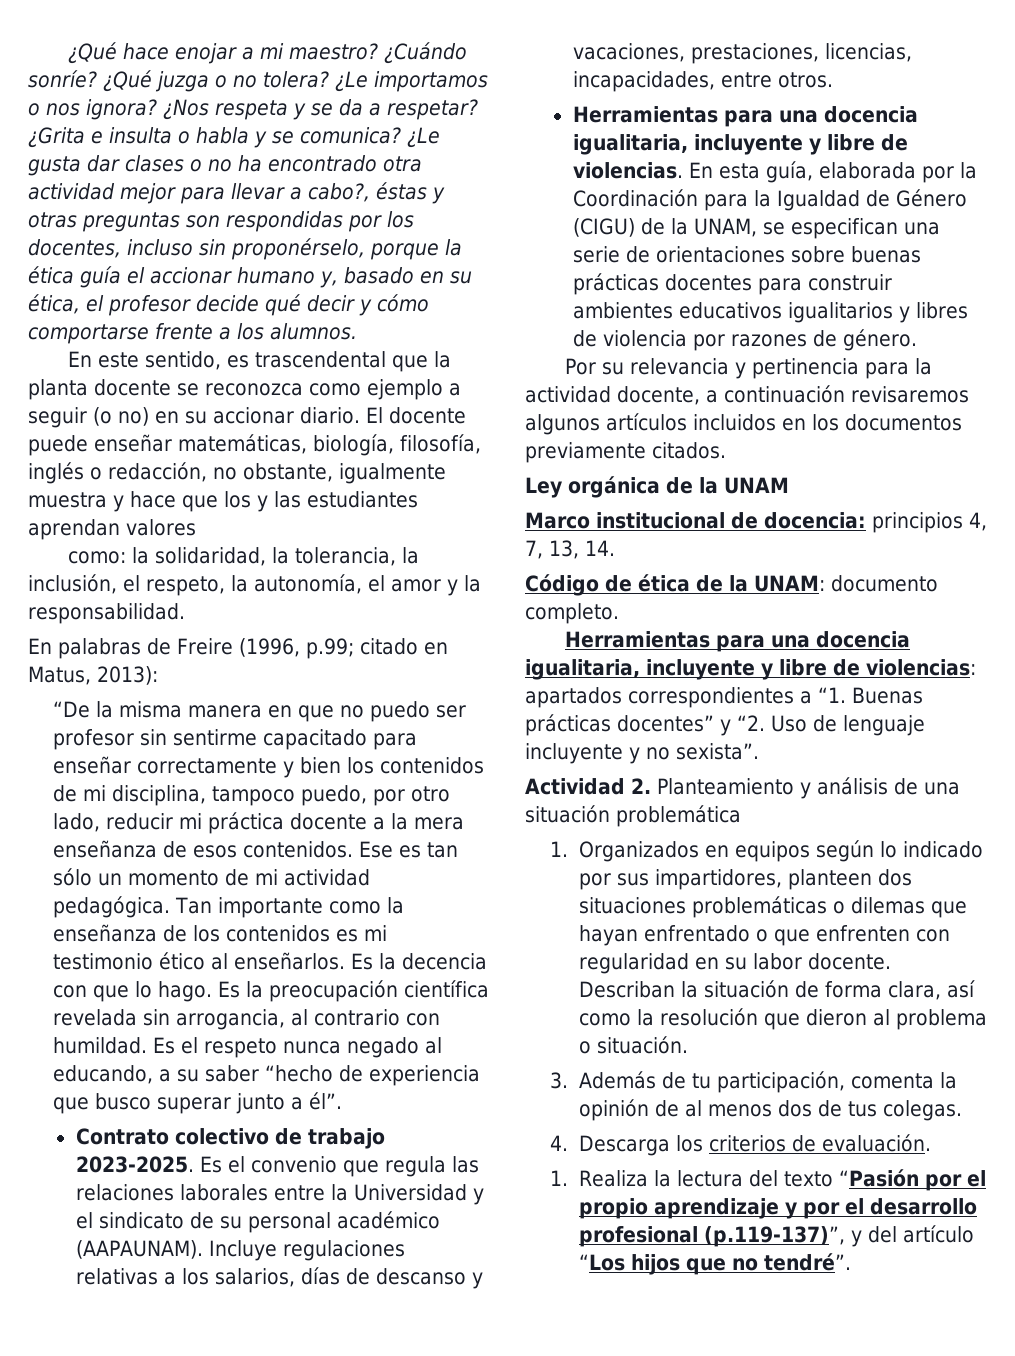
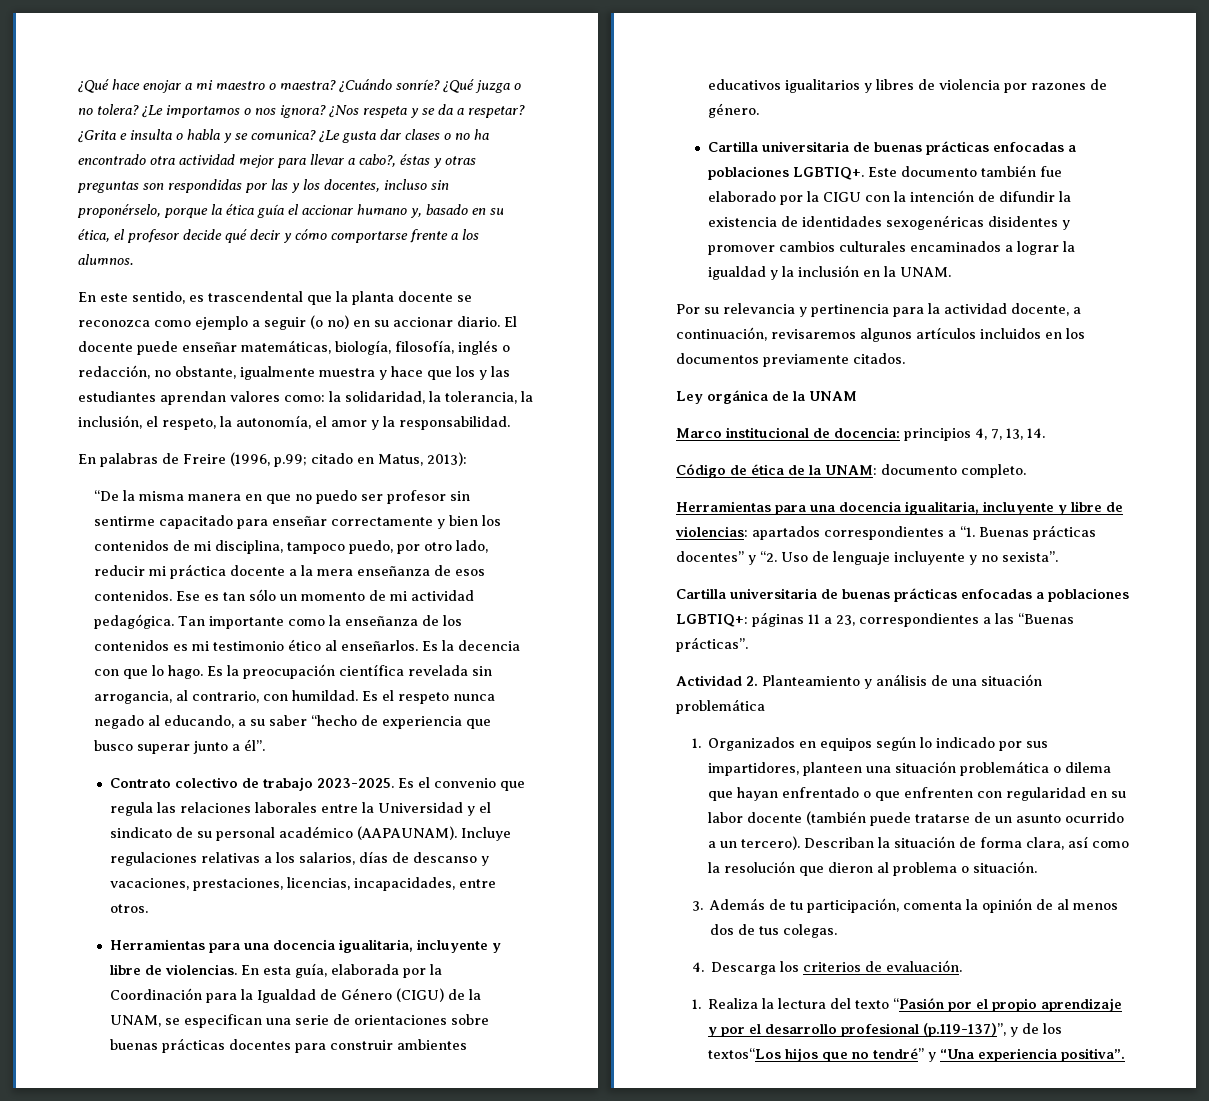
- ¿Qué hace enojar a mi maestro?
+ ¿Qué hace enojar a mi maestro o maestra?
- ¿Le gusta dar clases o no ha encontrado otra actividad mejor para llevar a cabo?, éstas y otras preguntas son respondidas por los docentes, incluso sin proponérselo, porque la ética guía el accionar humano y, basado en su ética, el profesor decide qué decir y cómo comportarse frente a los alumnos.
+ ¿Le gusta dar clases o no ha encontrado otra actividad mejor para llevar a cabo?, éstas y otras preguntas son respondidas por las y los docentes, incluso sin proponérselo, porque la ética guía el accionar humano y, basado en su ética, el profesor decide qué decir y cómo comportarse frente a los alumnos.
- El docente puede enseñar matemáticas, biología, filosofía, inglés o redacción, no obstante, igualmente muestra y hace que los y las estudiantes aprendan valores
- como: la solidaridad, la tolerancia, la inclusión, el respeto, la autonomía, el amor y la responsabilidad.
+ El docente puede enseñar matemáticas, biología, filosofía, inglés o redacción, no obstante, igualmente muestra y hace que los y las estudiantes aprendan valores como: la solidaridad, la tolerancia, la inclusión, el respeto, la autonomía, el amor y la responsabilidad.
- Es la preocupación científica revelada sin arrogancia, al contrario con humildad.
+ Es la preocupación científica revelada sin arrogancia, al contrario, con humildad.
+ Cartilla universitaria de buenas prácticas enfocadas a poblaciones LGBTIQ+. Este documento también fue elaborado por la CIGU con la intención de difundir la existencia de identidades sexogenéricas disidentes y promover cambios culturales encaminados a lograr la igualdad y la inclusión en la UNAM.
- Por su relevancia y pertinencia para la actividad docente, a continuación revisaremos algunos artículos incluidos en los documentos previamente citados.
+ Por su relevancia y pertinencia para la actividad docente, a continuación, revisaremos algunos artículos incluidos en los documentos previamente citados.
+ Cartilla universitaria de buenas prácticas enfocadas a poblaciones LGBTIQ+: páginas 11 a 23, correspondientes a las “Buenas prácticas”.
- 1. Organizados en equipos según lo indicado por sus impartidores, planteen dos situaciones problemáticas o dilemas que hayan enfrentado o que enfrenten con regularidad en su labor docente.
+ 1. Organizados en equipos según lo indicado por sus impartidores, planteen una situación problemática o dilema que hayan enfrentado o que enfrenten con regularidad en su labor docente (también puede tratarse de un asunto ocurrido a un tercero).
- 1. Realiza la lectura del texto “Pasión por el propio aprendizaje y por el desarrollo profesional (p.119-137)”, y del artículo “Los hijos que no tendré”.
+ 1. Realiza la lectura del texto “Pasión por el propio aprendizaje y por el desarrollo profesional (p.119-137)”, y de los textos“Los hijos que no tendré” y “Una experiencia positiva”.

